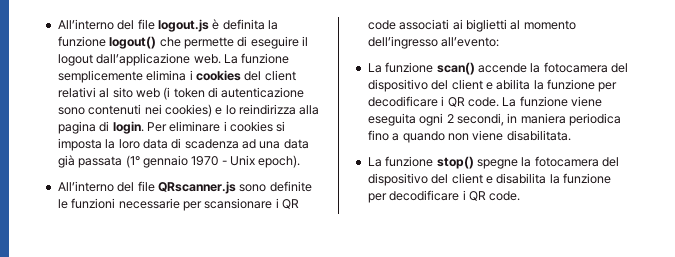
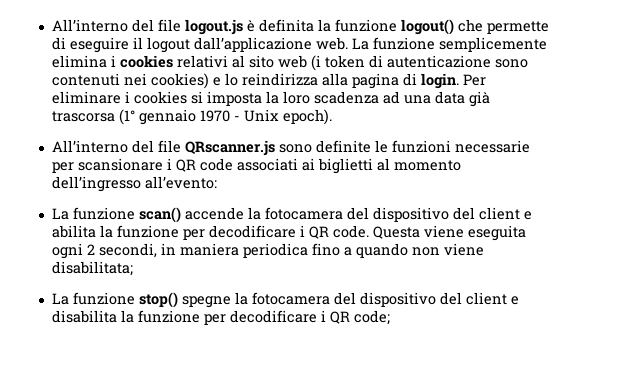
- La funzione semplicemente elimina i cookies del client relativi al sito web (i token di autenticazione sono contenuti nei cookies) e lo reindirizza alla pagina di login.
+ La funzione semplicemente elimina i cookies relativi al sito web (i token di autenticazione sono contenuti nei cookies) e lo reindirizza alla pagina di login.
- Per eliminare i cookies si imposta la loro data di scadenza ad una data già passata (1° gennaio 1970 - Unix epoch).
+ Per eliminare i cookies si imposta la loro scadenza ad una data già trascorsa (1° gennaio 1970 - Unix epoch).
- La funzione viene eseguita ogni 2 secondi, in maniera periodica fino a quando non viene disabilitata.
+ Questa viene eseguita ogni 2 secondi, in maniera periodica fino a quando non viene disabilitata;
- La funzione stop() spegne la fotocamera del dispositivo del client e disabilita la funzione per decodificare i QR code.
+ La funzione stop() spegne la fotocamera del dispositivo del client e disabilita la funzione per decodificare i QR code;

